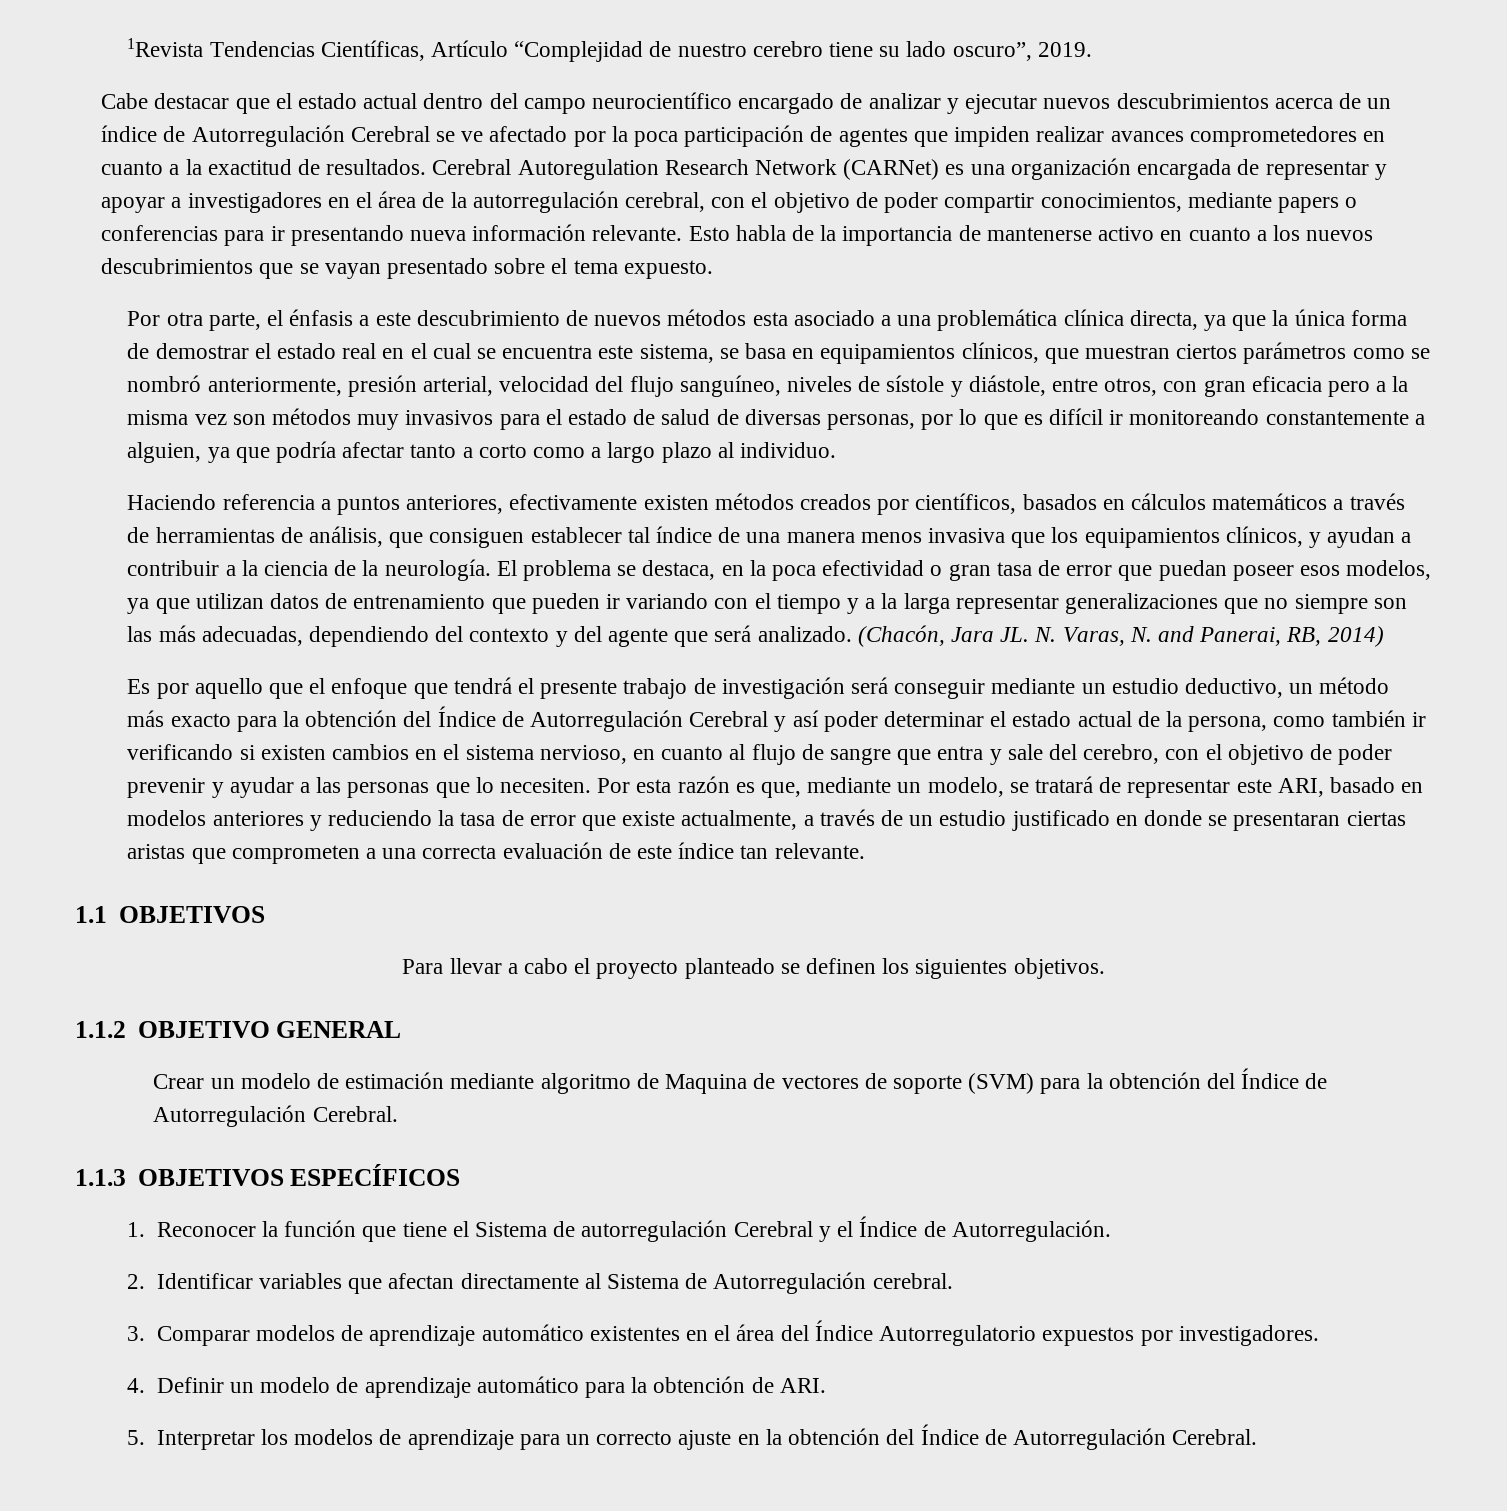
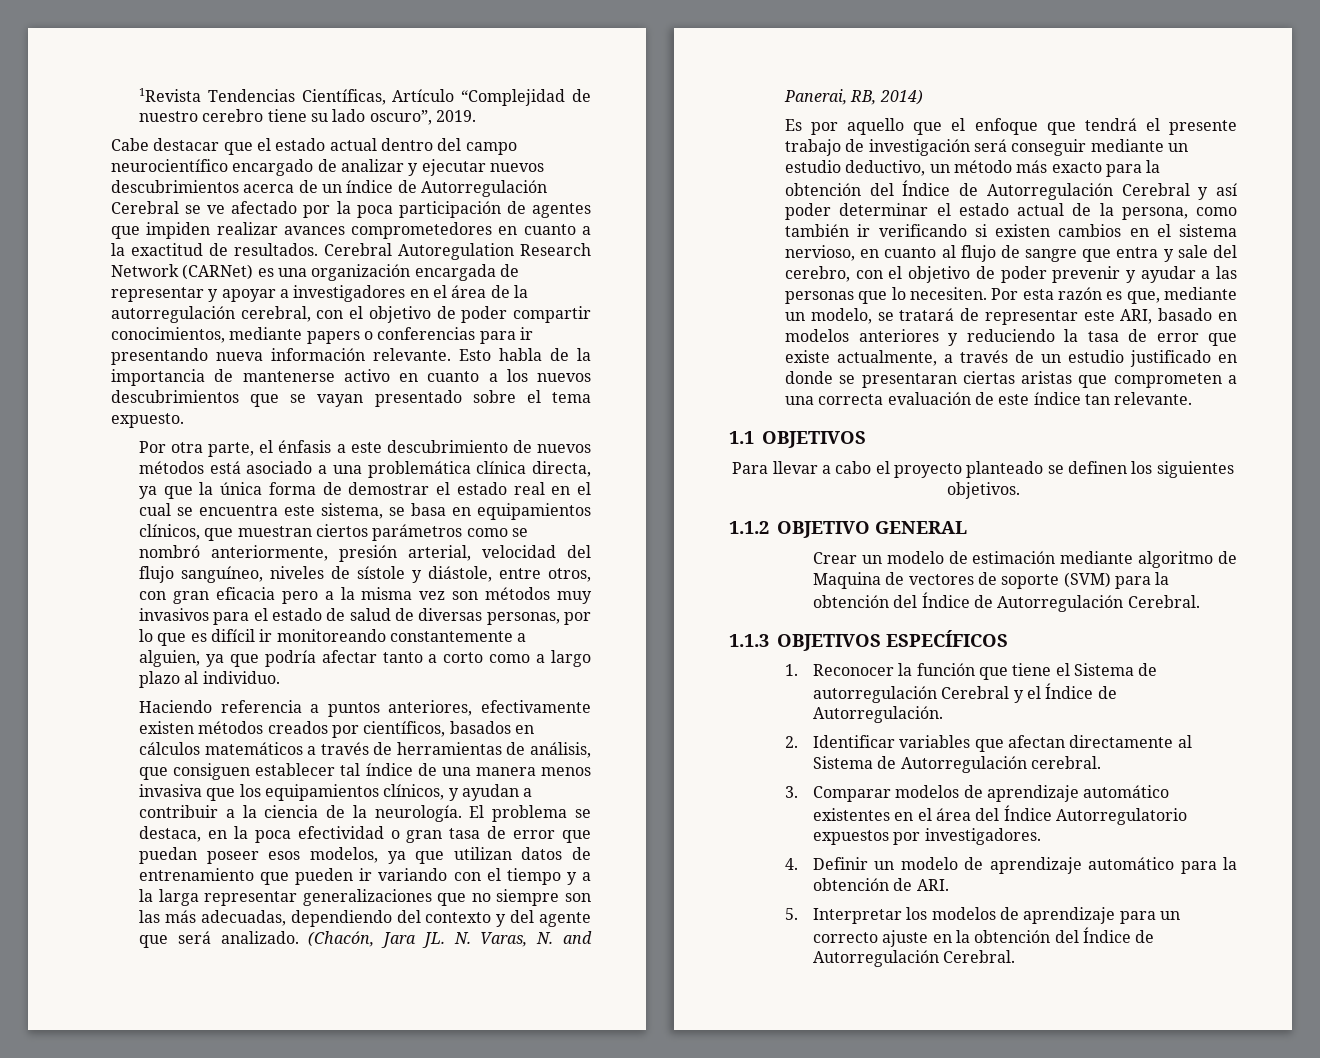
- Por otra parte, el énfasis a este descubrimiento de nuevos métodos esta asociado a una problemática clínica directa, ya que la única forma de demostrar el estado real en el cual se encuentra este sistema, se basa en equipamientos clínicos, que muestran ciertos parámetros como se nombró anteriormente, presión arterial, velocidad del flujo sanguíneo, niveles de sístole y diástole, entre otros, con gran eficacia pero a la misma vez son métodos muy invasivos para el estado de salud de diversas personas, por lo que es difícil ir monitoreando constantemente a alguien, ya que podría afectar tanto a corto como a largo plazo al individuo.
+ Por otra parte, el énfasis a este descubrimiento de nuevos métodos está asociado a una problemática clínica directa, ya que la única forma de demostrar el estado real en el cual se encuentra este sistema, se basa en equipamientos clínicos, que muestran ciertos parámetros como se nombró anteriormente, presión arterial, velocidad del flujo sanguíneo, niveles de sístole y diástole, entre otros, con gran eficacia pero a la misma vez son métodos muy invasivos para el estado de salud de diversas personas, por lo que es difícil ir monitoreando constantemente a alguien, ya que podría afectar tanto a corto como a largo plazo al individuo.

